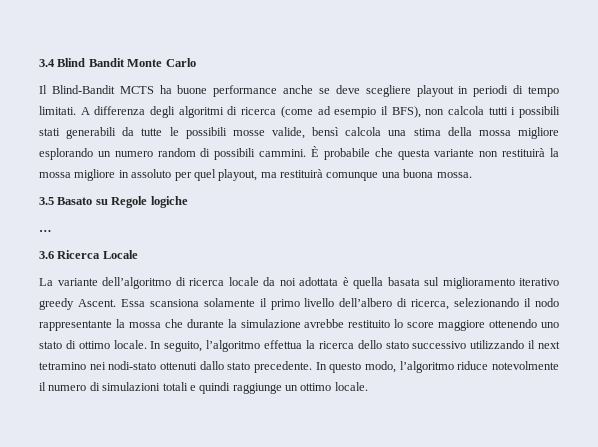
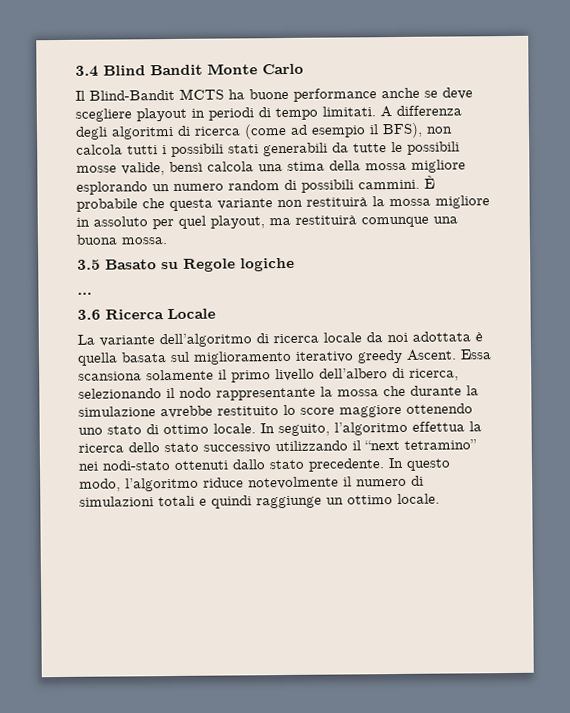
- In seguito, l’algoritmo effettua la ricerca dello stato successivo utilizzando il next tetramino nei nodi-stato ottenuti dallo stato precedente.
+ In seguito, l’algoritmo effettua la ricerca dello stato successivo utilizzando il “next tetramino” nei nodi-stato ottenuti dallo stato precedente.

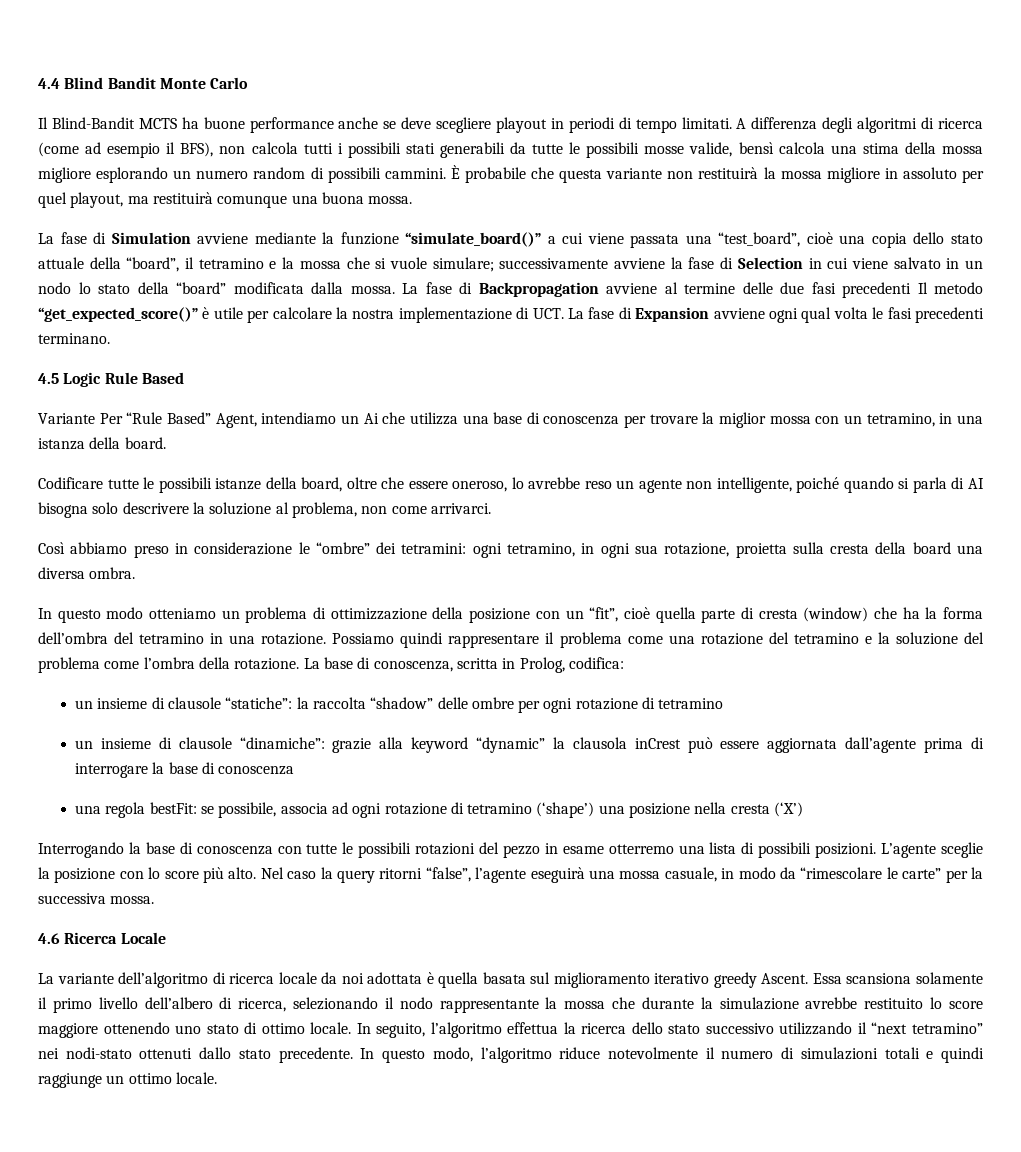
- 3.4 Blind Bandit Monte Carlo
+ 4.4 Blind Bandit Monte Carlo
- 3.5 Basato su Regole logiche
- …
- 3.6 Ricerca Locale
+ La fase di Simulation avviene mediante la funzione “simulate_board()” a cui viene passata una “test_board”, cioè una copia dello stato attuale della “board”, il tetramino e la mossa che si vuole simulare; successivamente avviene la fase di Selection in cui viene salvato in un nodo lo stato della “board” modificata dalla mossa. La fase di Backpropagation avviene al termine delle due fasi precedenti Il metodo “get_expected_score()” è utile per calcolare la nostra implementazione di UCT. La fase di Expansion avviene ogni qual volta le fasi precedenti terminano.
+ 4.5 Logic Rule Based
+ Variante Per “Rule Based” Agent, intendiamo un Ai che utilizza una base di conoscenza per trovare la miglior mossa con un tetramino, in una istanza della board.
+ Codificare tutte le possibili istanze della board, oltre che essere oneroso, lo avrebbe reso un agente non intelligente, poiché quando si parla di AI bisogna solo descrivere la soluzione al problema, non come arrivarci.
+ Così abbiamo preso in considerazione le “ombre” dei tetramini: ogni tetramino, in ogni sua rotazione, proietta sulla cresta della board una diversa ombra.
+ In questo modo otteniamo un problema di ottimizzazione della posizione con un “fit”, cioè quella parte di cresta (window) che ha la forma dell’ombra del tetramino in una rotazione. Possiamo quindi rappresentare il problema come una rotazione del tetramino e la soluzione del problema come l’ombra della rotazione. La base di conoscenza, scritta in Prolog, codifica:
+ un insieme di clausole “statiche”: la raccolta “shadow” delle ombre per ogni rotazione di tetramino
+ un insieme di clausole “dinamiche”: grazie alla keyword “dynamic” la clausola inCrest può essere aggiornata dall’agente prima di interrogare la base di conoscenza
+ una regola bestFit: se possibile, associa ad ogni rotazione di tetramino (‘shape’) una posizione nella cresta (‘X’)
+ Interrogando la base di conoscenza con tutte le possibili rotazioni del pezzo in esame otterremo una lista di possibili posizioni. L’agente sceglie la posizione con lo score più alto. Nel caso la query ritorni “false”, l’agente eseguirà una mossa casuale, in modo da “rimescolare le carte” per la successiva mossa.
+ 4.6 Ricerca Locale

